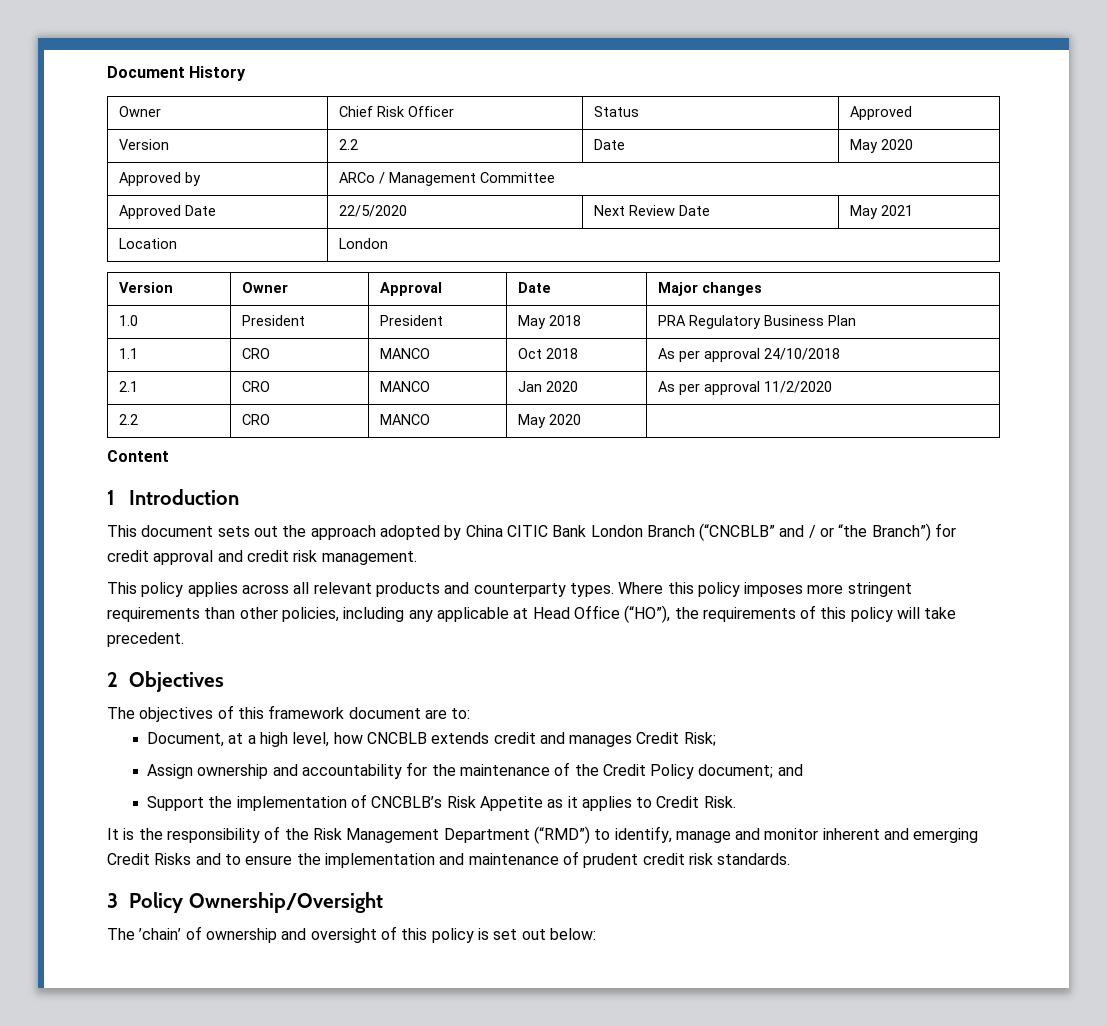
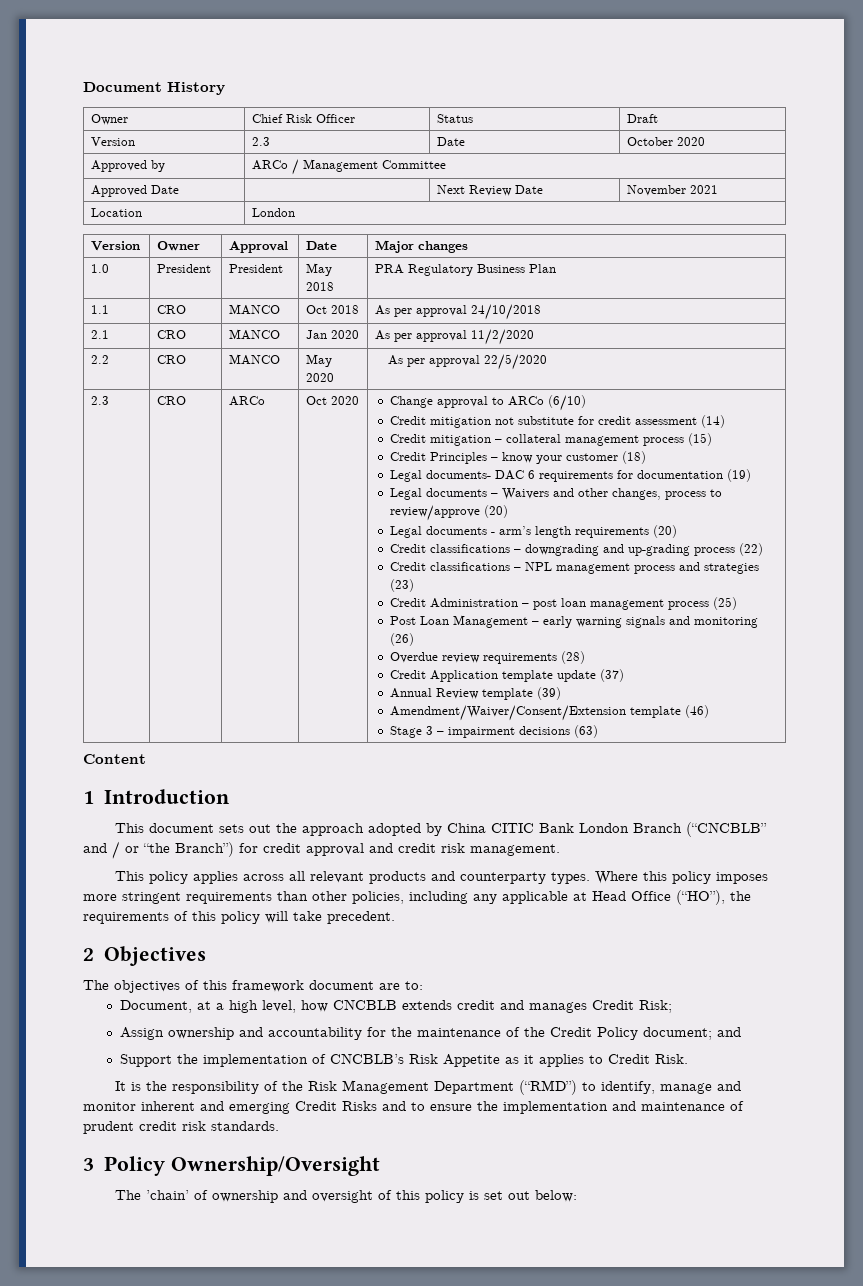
- Owner | Chief Risk Officer | Status | Approved
- Version | 2.2 | Date | May 2020
+ Owner | Chief Risk Officer | Status | Draft
+ Version | 2.3 | Date | October 2020
- Approved Date | 22/5/2020 | Next Review Date | May 2021
+ Approved Date | | Next Review Date | November 2021
- 2.2 | CRO | MANCO | May 2020 |
+ 2.2 | CRO | MANCO | May 2020 | As per approval 22/5/2020
+ 2.3 | CRO | ARCo | Oct 2020 | Change approval to ARCo (6/10)
+ Credit mitigation not substitute for credit assessment (14)
+ Credit mitigation – collateral management process (15)
+ Credit Principles – know your customer (18)
+ Legal documents- DAC 6 requirements for documentation (19)
+ Legal documents – Waivers and other changes, process to review/approve (20)
+ Legal documents - arm’s length requirements (20)
+ Credit classifications – downgrading and up-grading process (22)
+ Credit classifications – NPL management process and strategies (23)
+ Credit Administration – post loan management process (25)
+ Post Loan Management – early warning signals and monitoring (26)
+ Overdue review requirements (28)
+ Credit Application template update (37)
+ Annual Review template (39)
+ Amendment/Waiver/Consent/Extension template (46)
+ Stage 3 – impairment decisions (63)

